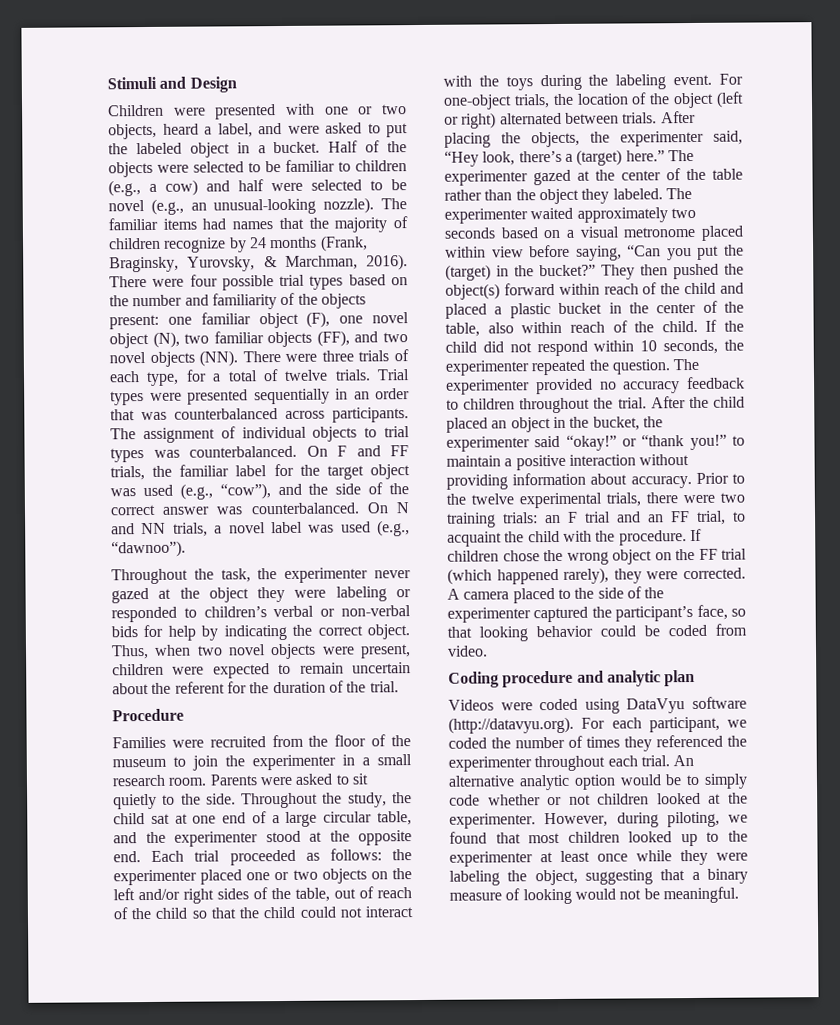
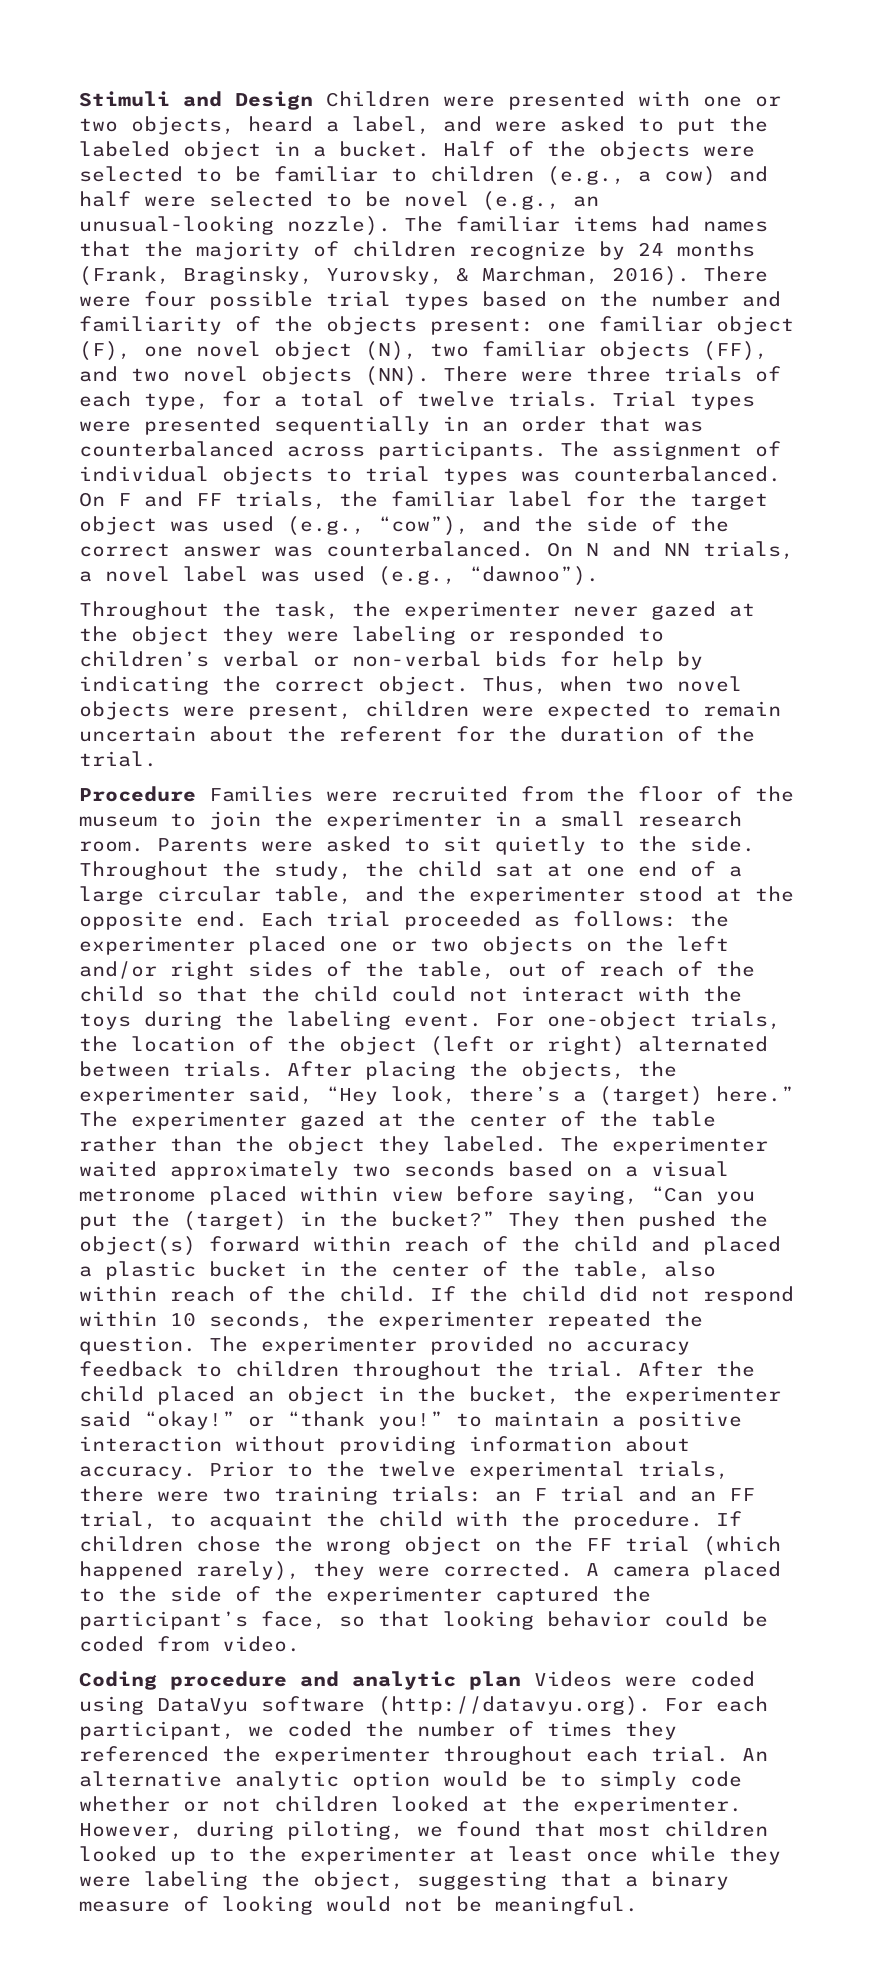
- Stimuli and Design
- Children were presented with one or two objects, heard a label, and were asked to put the labeled object in a bucket.
+ Stimuli and Design Children were presented with one or two objects, heard a label, and were asked to put the labeled object in a bucket.
- Procedure
- Families were recruited from the floor of the museum to join the experimenter in a small research room.
+ Procedure Families were recruited from the floor of the museum to join the experimenter in a small research room.
- Coding procedure and analytic plan
- Videos were coded using DataVyu software (http://datavyu.org). For each participant, we coded the number of times they referenced the experimenter throughout each trial.
+ Coding procedure and analytic plan Videos were coded using DataVyu software (http://datavyu.org). For each participant, we coded the number of times they referenced the experimenter throughout each trial.

